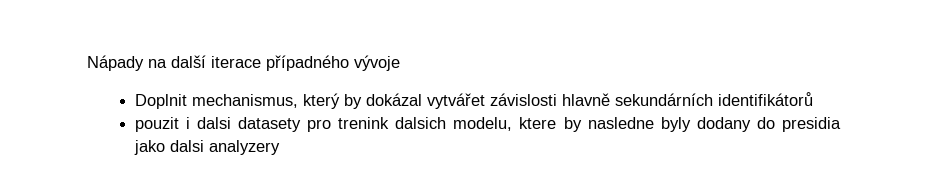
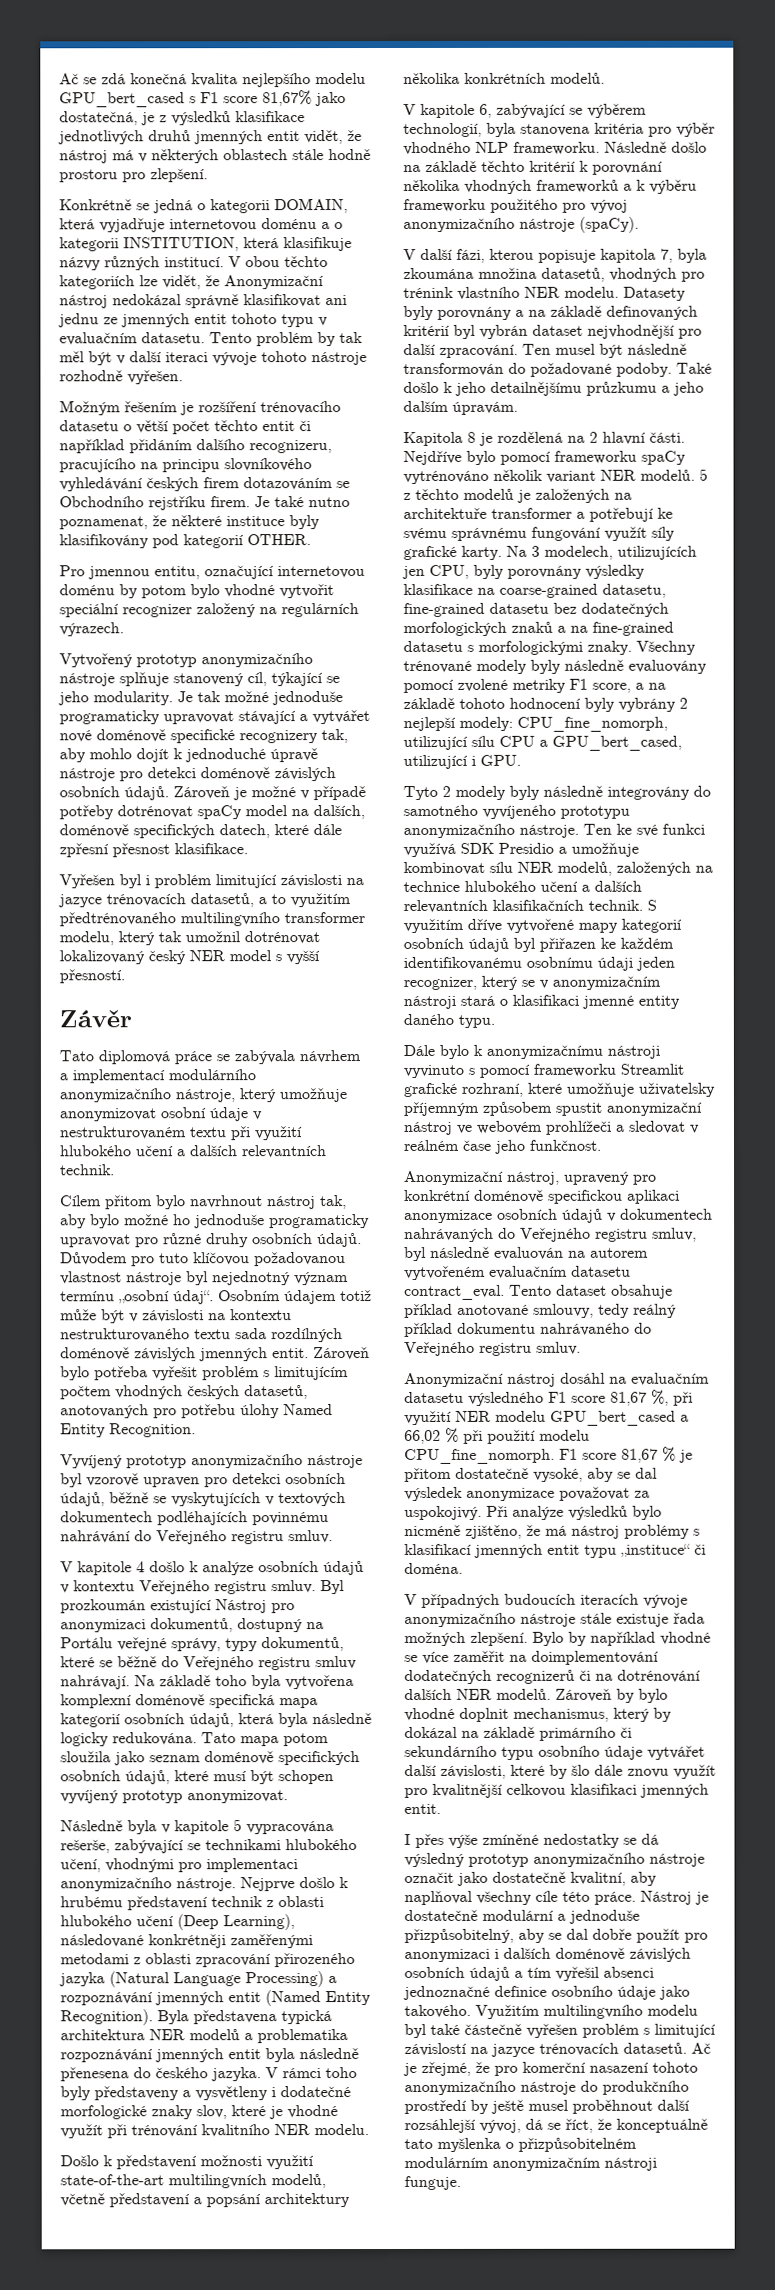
- Nápady na další iterace případného vývoje
- Doplnit mechanismus, který by dokázal vytvářet závislosti hlavně sekundárních identifikátorů
- pouzit i dalsi datasety pro trenink dalsich modelu, ktere by nasledne byly dodany do presidia jako dalsi analyzery
+ Ač se zdá konečná kvalita nejlepšího modelu GPU_bert_cased s F1 score 81,67% jako dostatečná, je z výsledků klasifikace jednotlivých druhů jmenných entit vidět, že nástroj má v některých oblastech stále hodně prostoru pro zlepšení.
+ Konkrétně se jedná o kategorii DOMAIN, která vyjadřuje internetovou doménu a o kategorii INSTITUTION, která klasifikuje názvy různých institucí. V obou těchto kategoriích lze vidět, že Anonymizační nástroj nedokázal správně klasifikovat ani jednu ze jmenných entit tohoto typu v evaluačním datasetu. Tento problém by tak měl být v další iteraci vývoje tohoto nástroje rozhodně vyřešen.
+ Možným řešením je rozšíření trénovacího datasetu o větší počet těchto entit či například přidáním dalšího recognizeru, pracujícího na principu slovníkového vyhledávání českých firem dotazováním se Obchodního rejstříku firem. Je také nutno poznamenat, že některé instituce byly klasifikovány pod kategorií OTHER.
+ Pro jmennou entitu, označující internetovou doménu by potom bylo vhodné vytvořit speciální recognizer založený na regulárních výrazech.
+ Vytvořený prototyp anonymizačního nástroje splňuje stanovený cíl, týkající se jeho modularity. Je tak možné jednoduše programaticky upravovat stávající a vytvářet nové doménově specifické recognizery tak, aby mohlo dojít k jednoduché úpravě nástroje pro detekci doménově závislých osobních údajů. Zároveň je možné v případě potřeby dotrénovat spaCy model na dalších, doménově specifických datech, které dále zpřesní přesnost klasifikace.
+ Vyřešen byl i problém limitující závislosti na jazyce trénovacích datasetů, a to využitím předtrénovaného multilingvního transformer modelu, který tak umožnil dotrénovat lokalizovaný český NER model s vyšší přesností.
+ Závěr
+ Tato diplomová práce se zabývala návrhem a implementací modulárního anonymizačního nástroje, který umožňuje anonymizovat osobní údaje v nestrukturovaném textu při využití hlubokého učení a dalších relevantních technik.
+ Cílem přitom bylo navrhnout nástroj tak, aby bylo možné ho jednoduše programaticky upravovat pro různé druhy osobních údajů. Důvodem pro tuto klíčovou požadovanou vlastnost nástroje byl nejednotný význam termínu „osobní údaj“. Osobním údajem totiž může být v závislosti na kontextu nestrukturovaného textu sada rozdílných doménově závislých jmenných entit. Zároveň bylo potřeba vyřešit problém s limitujícím počtem vhodných českých datasetů, anotovaných pro potřebu úlohy Named Entity Recognition.
+ Vyvíjený prototyp anonymizačního nástroje byl vzorově upraven pro detekci osobních údajů, běžně se vyskytujících v textových dokumentech podléhajících povinnému nahrávání do Veřejného registru smluv.
+ V kapitole 4 došlo k analýze osobních údajů v kontextu Veřejného registru smluv. Byl prozkoumán existující Nástroj pro anonymizaci dokumentů, dostupný na Portálu veřejné správy, typy dokumentů, které se běžně do Veřejného registru smluv nahrávají. Na základě toho byla vytvořena komplexní doménově specifická mapa kategorií osobních údajů, která byla následně logicky redukována. Tato mapa potom sloužila jako seznam doménově specifických osobních údajů, které musí být schopen vyvíjený prototyp anonymizovat.
+ Následně byla v kapitole 5 vypracována rešerše, zabývající se technikami hlubokého učení, vhodnými pro implementaci anonymizačního nástroje. Nejprve došlo k hrubému představení technik z oblasti hlubokého učení (Deep Learning), následované konkrétněji zaměřenými metodami z oblasti zpracování přirozeného jazyka (Natural Language Processing) a rozpoznávání jmenných entit (Named Entity Recognition). Byla představena typická architektura NER modelů a problematika rozpoznávání jmenných entit byla následně přenesena do českého jazyka. V rámci toho byly představeny a vysvětleny i dodatečné morfologické znaky slov, které je vhodné využít při trénování kvalitního NER modelu.
+ Došlo k představení možnosti využití state-of-the-art multilingvních modelů, včetně představení a popsání architektury několika konkrétních modelů.
+ V kapitole 6, zabývající se výběrem technologií, byla stanovena kritéria pro výběr vhodného NLP frameworku. Následně došlo na základě těchto kritérií k porovnání několika vhodných frameworků a k výběru frameworku použitého pro vývoj anonymizačního nástroje (spaCy).
+ V další fázi, kterou popisuje kapitola 7, byla zkoumána množina datasetů, vhodných pro trénink vlastního NER modelu. Datasety byly porovnány a na základě definovaných kritérií byl vybrán dataset nejvhodnější pro další zpracování. Ten musel být následně transformován do požadované podoby. Také došlo k jeho detailnějšímu průzkumu a jeho dalším úpravám.
+ Kapitola 8 je rozdělená na 2 hlavní části. Nejdříve bylo pomocí frameworku spaCy vytrénováno několik variant NER modelů. 5 z těchto modelů je založených na architektuře transformer a potřebují ke svému správnému fungování využít síly grafické karty. Na 3 modelech, utilizujících jen CPU, byly porovnány výsledky klasifikace na coarse-grained datasetu, fine-grained datasetu bez dodatečných morfologických znaků a na fine-grained datasetu s morfologickými znaky. Všechny trénované modely byly následně evaluovány pomocí zvolené metriky F1 score, a na základě tohoto hodnocení byly vybrány 2 nejlepší modely: CPU_fine_nomorph, utilizující sílu CPU a GPU_bert_cased, utilizující i GPU.
+ Tyto 2 modely byly následně integrovány do samotného vyvíjeného prototypu anonymizačního nástroje. Ten ke své funkci využívá SDK Presidio a umožňuje kombinovat sílu NER modelů, založených na technice hlubokého učení a dalších relevantních klasifikačních technik. S využitím dříve vytvořené mapy kategorií osobních údajů byl přiřazen ke každém identifikovanému osobnímu údaji jeden recognizer, který se v anonymizačním nástroji stará o klasifikaci jmenné entity daného typu.
+ Dále bylo k anonymizačnímu nástroji vyvinuto s pomocí frameworku Streamlit grafické rozhraní, které umožňuje uživatelsky příjemným způsobem spustit anonymizační nástroj ve webovém prohlížeči a sledovat v reálném čase jeho funkčnost.
+ Anonymizační nástroj, upravený pro konkrétní doménově specifickou aplikaci anonymizace osobních údajů v dokumentech nahrávaných do Veřejného registru smluv, byl následně evaluován na autorem vytvořeném evaluačním datasetu contract_eval. Tento dataset obsahuje příklad anotované smlouvy, tedy reálný příklad dokumentu nahrávaného do Veřejného registru smluv.
+ Anonymizační nástroj dosáhl na evaluačním datasetu výsledného F1 score 81,67 %, při využití NER modelu GPU_bert_cased a 66,02 % při použití modelu CPU_fine_nomorph. F1 score 81,67 % je přitom dostatečně vysoké, aby se dal výsledek anonymizace považovat za uspokojivý. Při analýze výsledků bylo nicméně zjištěno, že má nástroj problémy s klasifikací jmenných entit typu „instituce“ či doména.
+ V případných budoucích iteracích vývoje anonymizačního nástroje stále existuje řada možných zlepšení. Bylo by například vhodné se více zaměřit na doimplementování dodatečných recognizerů či na dotrénování dalších NER modelů. Zároveň by bylo vhodné doplnit mechanismus, který by dokázal na základě primárního či sekundárního typu osobního údaje vytvářet další závislosti, které by šlo dále znovu využít pro kvalitnější celkovou klasifikaci jmenných entit.
+ I přes výše zmíněné nedostatky se dá výsledný prototyp anonymizačního nástroje označit jako dostatečně kvalitní, aby naplňoval všechny cíle této práce. Nástroj je dostatečně modulární a jednoduše přizpůsobitelný, aby se dal dobře použít pro anonymizaci i dalších doménově závislých osobních údajů a tím vyřešil absenci jednoznačné definice osobního údaje jako takového. Využitím multilingvního modelu byl také částečně vyřešen problém s limitující závislostí na jazyce trénovacích datasetů. Ač je zřejmé, že pro komerční nasazení tohoto anonymizačního nástroje do produkčního prostředí by ještě musel proběhnout další rozsáhlejší vývoj, dá se říct, že konceptuálně tato myšlenka o přizpůsobitelném modulárním anonymizačním nástroji funguje.

